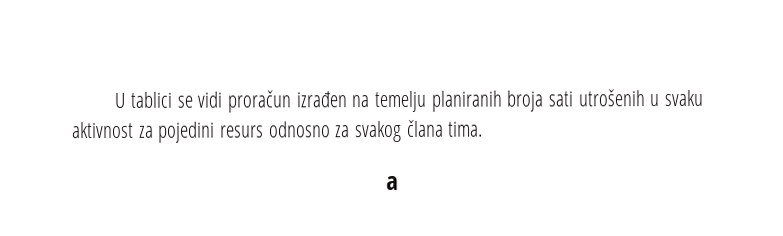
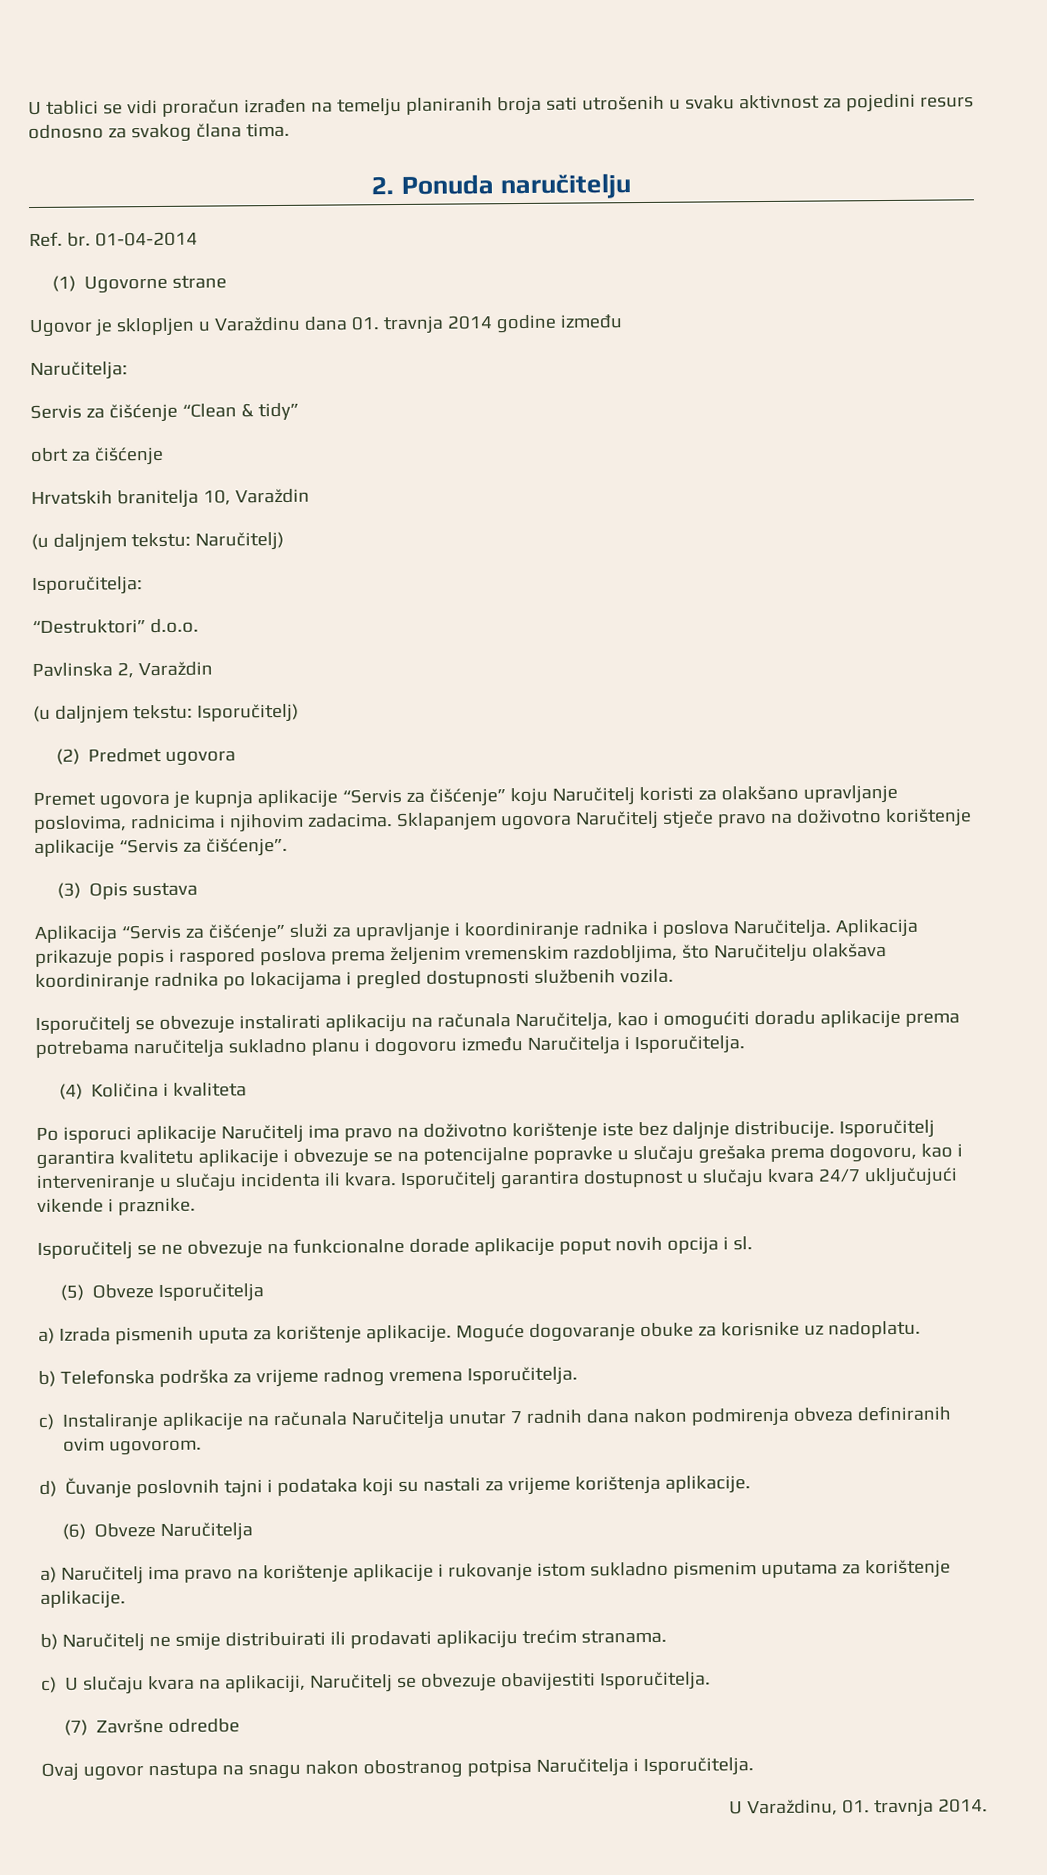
- a
+ 2. Ponuda naručitelju
+ Ref. br. 01-04-2014
+ (1) Ugovorne strane
+ Ugovor je sklopljen u Varaždinu dana 01. travnja 2014 godine između
+ Naručitelja:
+ Servis za čišćenje “Clean & tidy”
+ obrt za čišćenje
+ Hrvatskih branitelja 10, Varaždin
+ (u daljnjem tekstu: Naručitelj)
+ Isporučitelja:
+ “Destruktori” d.o.o.
+ Pavlinska 2, Varaždin
+ (u daljnjem tekstu: Isporučitelj)
+ (2) Predmet ugovora
+ Premet ugovora je kupnja aplikacije “Servis za čišćenje” koju Naručitelj koristi za olakšano upravljanje poslovima, radnicima i njihovim zadacima. Sklapanjem ugovora Naručitelj stječe pravo na doživotno korištenje aplikacije “Servis za čišćenje”.
+ (3) Opis sustava
+ Aplikacija “Servis za čišćenje” služi za upravljanje i koordiniranje radnika i poslova Naručitelja. Aplikacija prikazuje popis i raspored poslova prema željenim vremenskim razdobljima, što Naručitelju olakšava koordiniranje radnika po lokacijama i pregled dostupnosti službenih vozila.
+ Isporučitelj se obvezuje instalirati aplikaciju na računala Naručitelja, kao i omogućiti doradu aplikacije prema potrebama naručitelja sukladno planu i dogovoru između Naručitelja i Isporučitelja.
+ (4) Količina i kvaliteta
+ Po isporuci aplikacije Naručitelj ima pravo na doživotno korištenje iste bez daljnje distribucije. Isporučitelj garantira kvalitetu aplikacije i obvezuje se na potencijalne popravke u slučaju grešaka prema dogovoru, kao i interveniranje u slučaju incidenta ili kvara. Isporučitelj garantira dostupnost u slučaju kvara 24/7 uključujući vikende i praznike.
+ Isporučitelj se ne obvezuje na funkcionalne dorade aplikacije poput novih opcija i sl.
+ (5) Obveze Isporučitelja
+ a) Izrada pismenih uputa za korištenje aplikacije. Moguće dogovaranje obuke za korisnike uz nadoplatu.
+ b) Telefonska podrška za vrijeme radnog vremena Isporučitelja.
+ c) Instaliranje aplikacije na računala Naručitelja unutar 7 radnih dana nakon podmirenja obveza definiranih ovim ugovorom.
+ d) Čuvanje poslovnih tajni i podataka koji su nastali za vrijeme korištenja aplikacije.
+ (6) Obveze Naručitelja
+ a) Naručitelj ima pravo na korištenje aplikacije i rukovanje istom sukladno pismenim uputama za korištenje aplikacije.
+ b) Naručitelj ne smije distribuirati ili prodavati aplikaciju trećim stranama.
+ c) U slučaju kvara na aplikaciji, Naručitelj se obvezuje obavijestiti Isporučitelja.
+ (7) Završne odredbe
+ Ovaj ugovor nastupa na snagu nakon obostranog potpisa Naručitelja i Isporučitelja.
+ U Varaždinu, 01. travnja 2014.

